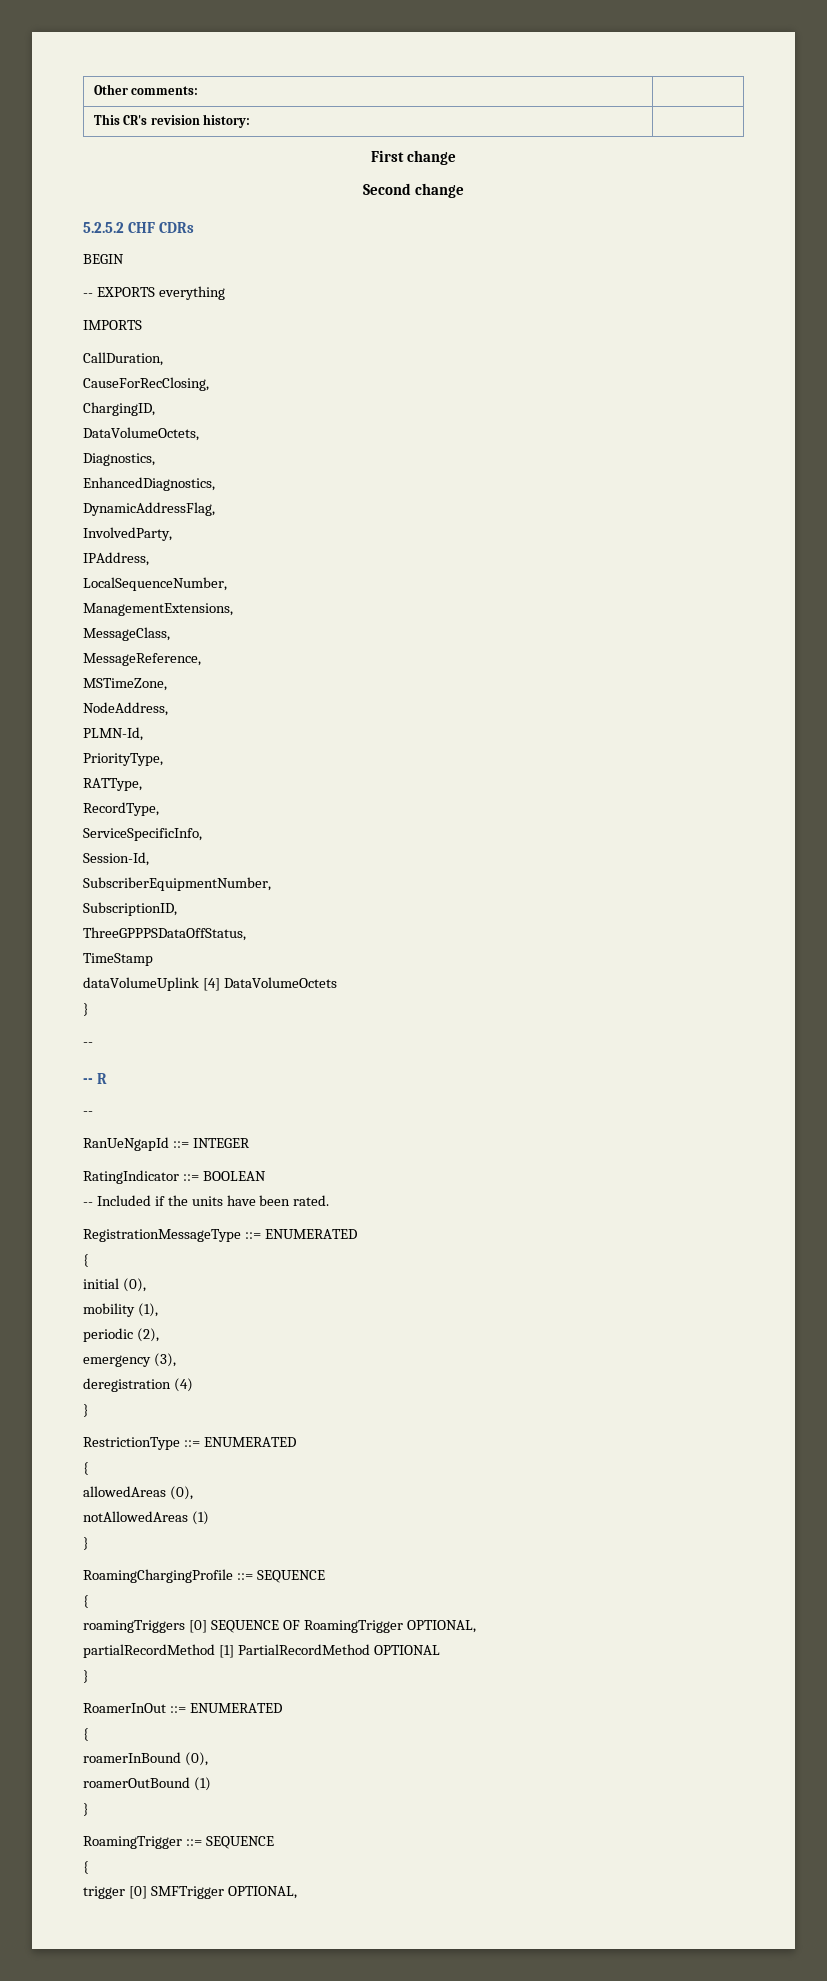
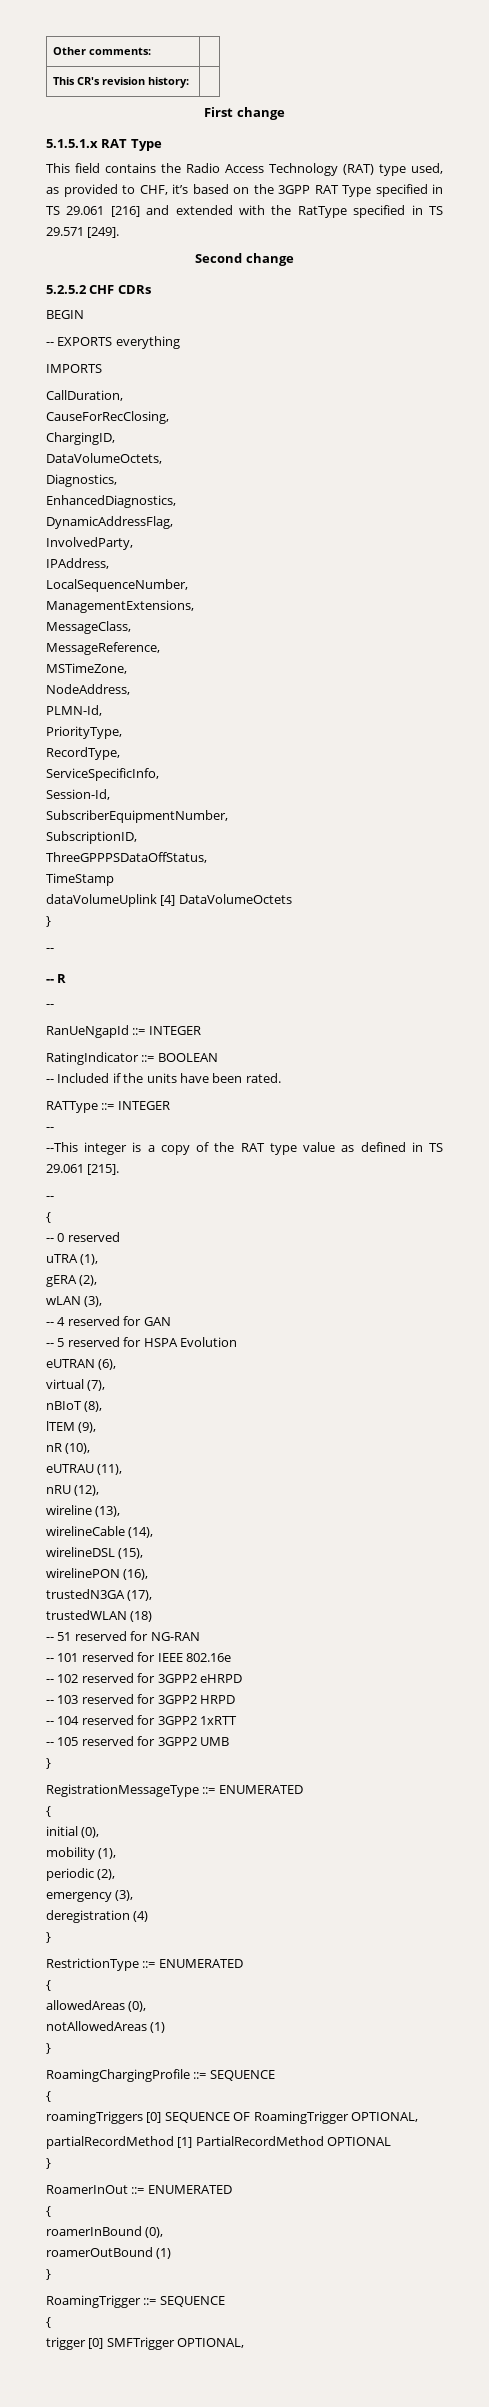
+ 5.1.5.1.x RAT Type
+ This field contains the Radio Access Technology (RAT) type used, as provided to CHF, it’s based on the 3GPP RAT Type specified in TS 29.061 [216] and extended with the RatType specified in TS 29.571 [249].
- RATType,
+ RATType ::= INTEGER
+ --
+ --This integer is a copy of the RAT type value as defined in TS 29.061 [215].
+ --
+ {
+ -- 0 reserved
+ uTRA (1),
+ gERA (2),
+ wLAN (3),
+ -- 4 reserved for GAN
+ -- 5 reserved for HSPA Evolution
+ eUTRAN (6),
+ virtual (7),
+ nBIoT (8),
+ lTEM (9),
+ nR (10),
+ eUTRAU (11),
+ nRU (12),
+ wireline (13),
+ wirelineCable (14),
+ wirelineDSL (15),
+ wirelinePON (16),
+ trustedN3GA (17),
+ trustedWLAN (18)
+ -- 51 reserved for NG-RAN
+ -- 101 reserved for IEEE 802.16e
+ -- 102 reserved for 3GPP2 eHRPD
+ -- 103 reserved for 3GPP2 HRPD
+ -- 104 reserved for 3GPP2 1xRTT
+ -- 105 reserved for 3GPP2 UMB
+ }

